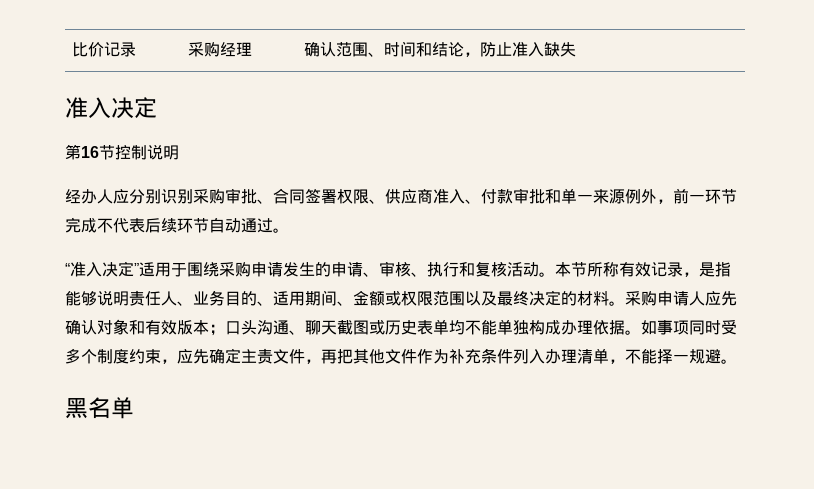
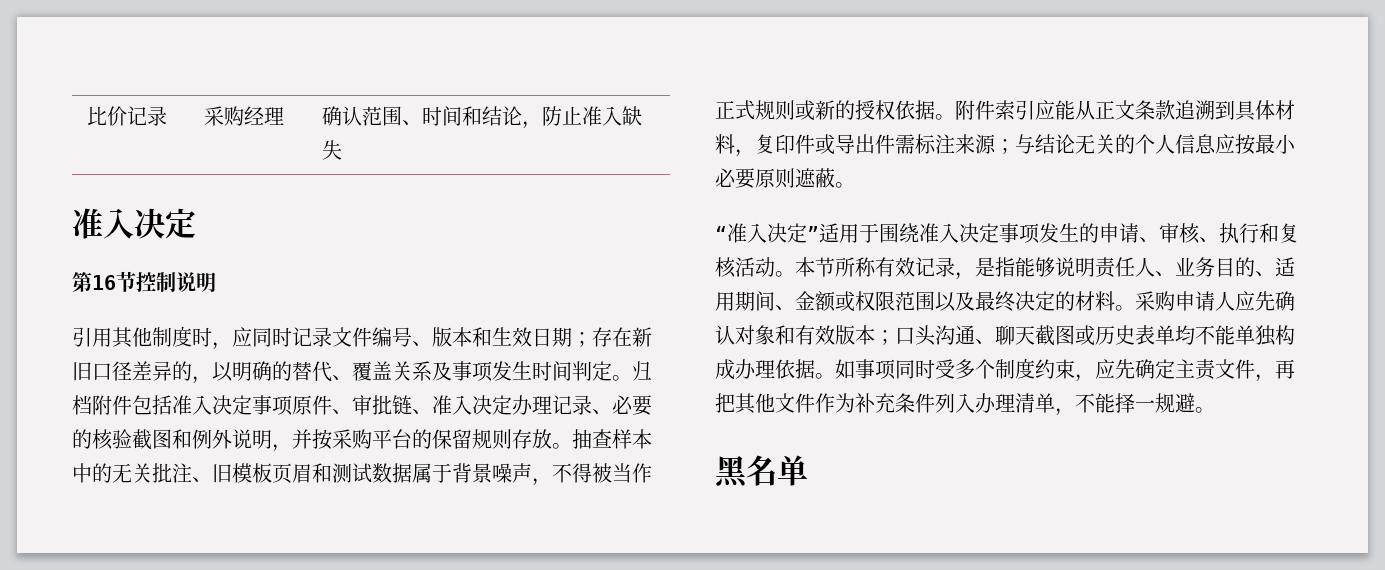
- 经办人应分别识别采购审批、合同签署权限、供应商准入、付款审批和单一来源例外，前一环节完成不代表后续环节自动通过。
+ 引用其他制度时，应同时记录文件编号、版本和生效日期；存在新旧口径差异的，以明确的替代、覆盖关系及事项发生时间判定。归档附件包括准入决定事项原件、审批链、准入决定办理记录、必要的核验截图和例外说明，并按采购平台的保留规则存放。抽查样本中的无关批注、旧模板页眉和测试数据属于背景噪声，不得被当作正式规则或新的授权依据。附件索引应能从正文条款追溯到具体材料，复印件或导出件需标注来源；与结论无关的个人信息应按最小必要原则遮蔽。
- “准入决定”适用于围绕采购申请发生的申请、审核、执行和复核活动。
+ “准入决定”适用于围绕准入决定事项发生的申请、审核、执行和复核活动。

